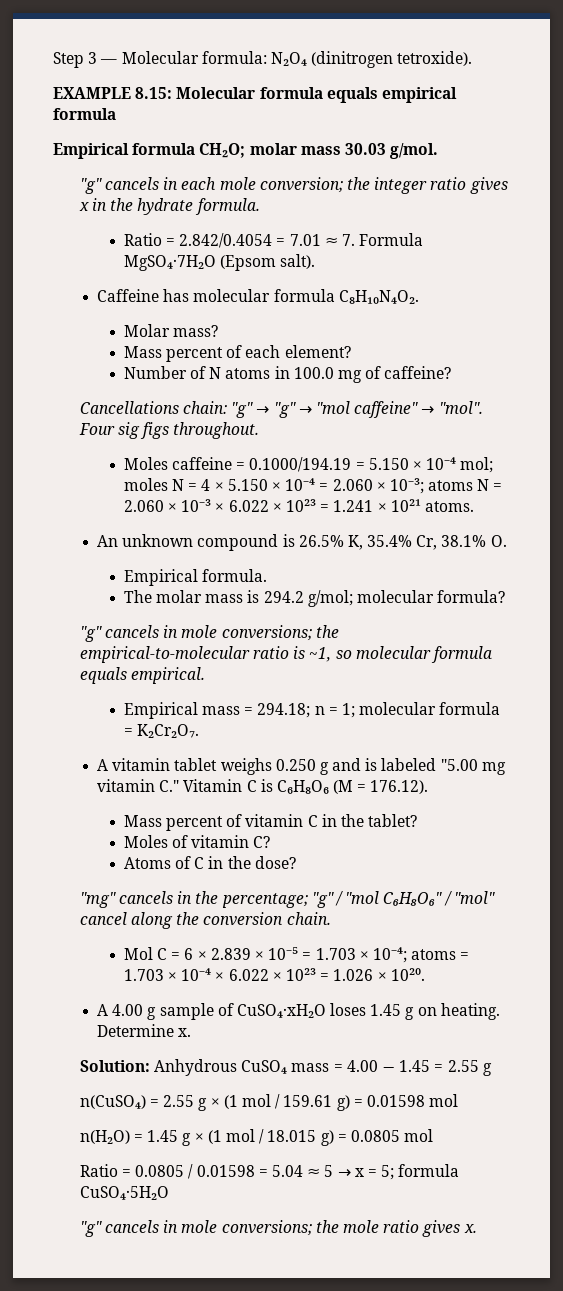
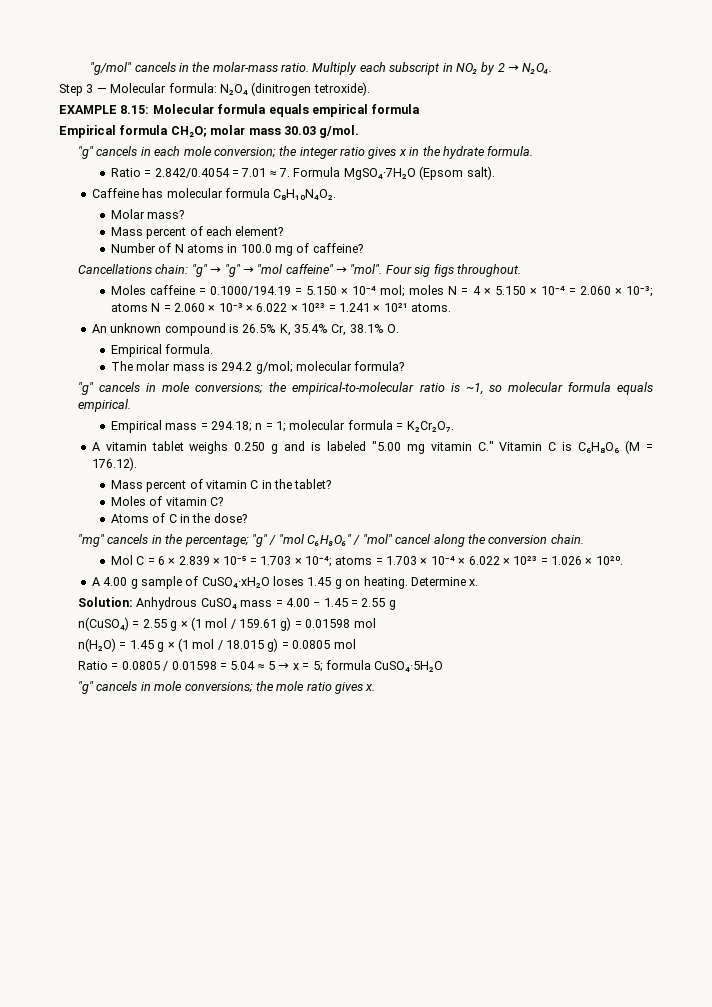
+ "g/mol" cancels in the molar-mass ratio. Multiply each subscript in NO₂ by 2 → N₂O₄.

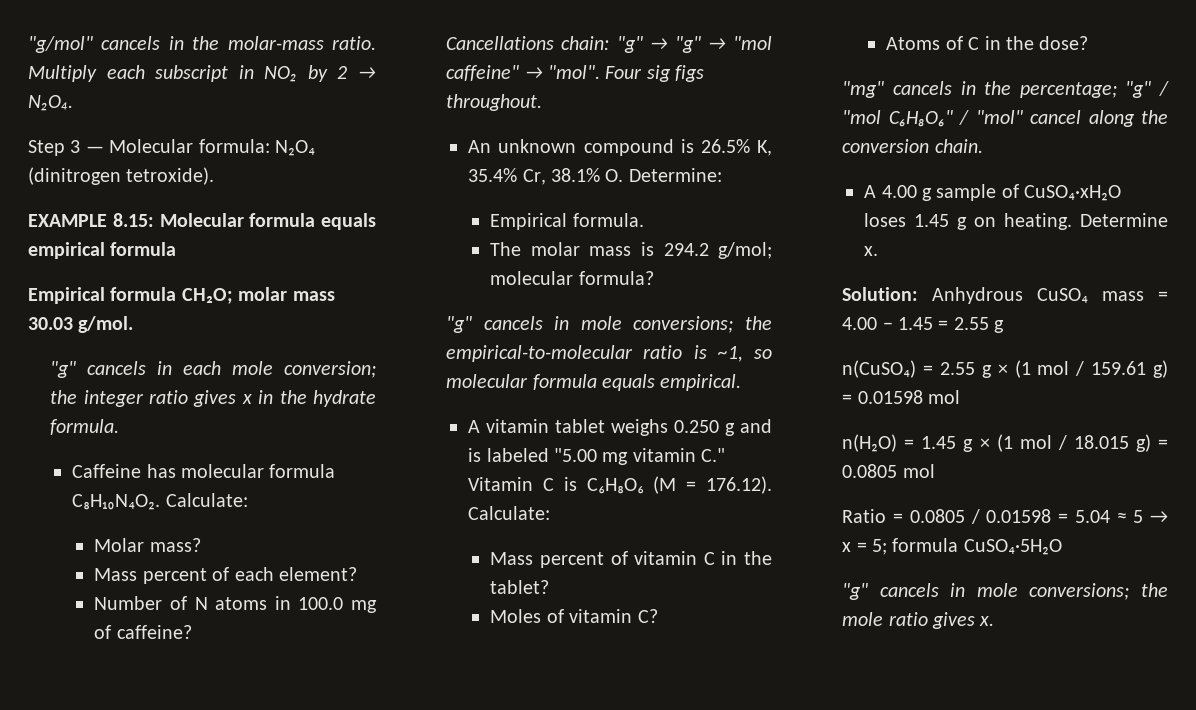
- Ratio = 2.842/0.4054 = 7.01 ≈ 7. Formula MgSO₄·7H₂O (Epsom salt).
- Caffeine has molecular formula C₈H₁₀N₄O₂.
+ Caffeine has molecular formula C₈H₁₀N₄O₂. Calculate:
- Moles caffeine = 0.1000/194.19 = 5.150 × 10⁻⁴ mol; moles N = 4 × 5.150 × 10⁻⁴ = 2.060 × 10⁻³; atoms N = 2.060 × 10⁻³ × 6.022 × 10²³ = 1.241 × 10²¹ atoms.
- An unknown compound is 26.5% K, 35.4% Cr, 38.1% O.
+ An unknown compound is 26.5% K, 35.4% Cr, 38.1% O. Determine:
- Empirical mass = 294.18; n = 1; molecular formula = K₂Cr₂O₇.
- A vitamin tablet weighs 0.250 g and is labeled "5.00 mg vitamin C." Vitamin C is C₆H₈O₆ (M = 176.12).
+ A vitamin tablet weighs 0.250 g and is labeled "5.00 mg vitamin C." Vitamin C is C₆H₈O₆ (M = 176.12). Calculate:
- Mol C = 6 × 2.839 × 10⁻⁵ = 1.703 × 10⁻⁴; atoms = 1.703 × 10⁻⁴ × 6.022 × 10²³ = 1.026 × 10²⁰.

